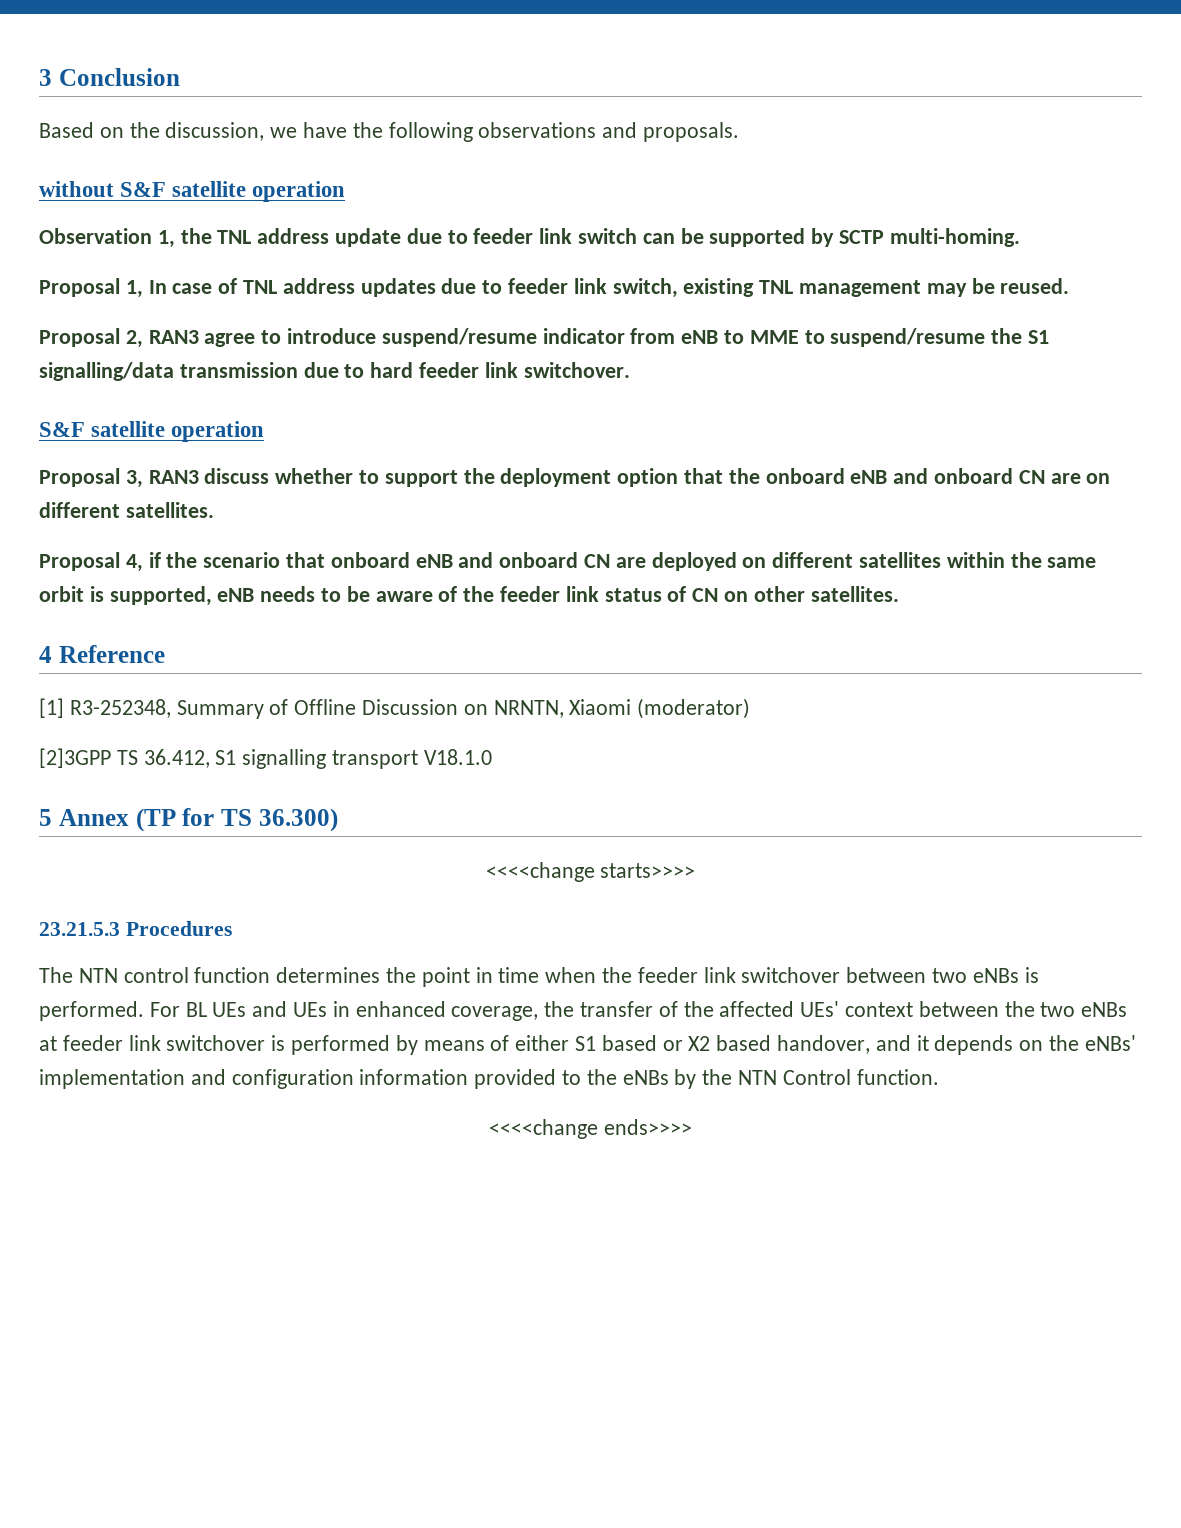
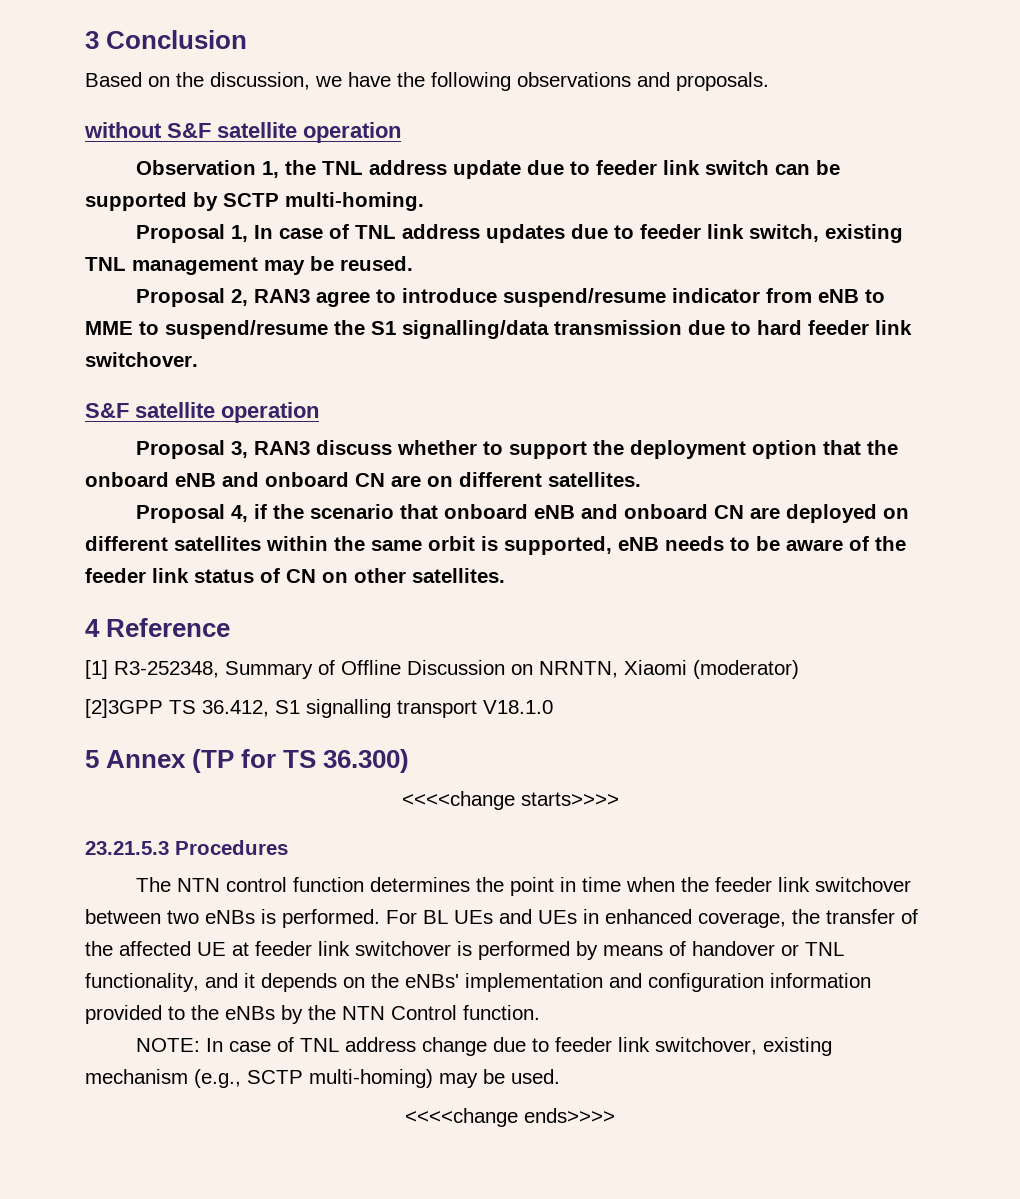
- For BL UEs and UEs in enhanced coverage, the transfer of the affected UEs' context between the two eNBs at feeder link switchover is performed by means of either S1 based or X2 based handover, and it depends on the eNBs' implementation and configuration information provided to the eNBs by the NTN Control function.
+ For BL UEs and UEs in enhanced coverage, the transfer of the affected UE at feeder link switchover is performed by means of handover or TNL functionality, and it depends on the eNBs' implementation and configuration information provided to the eNBs by the NTN Control function.
+ NOTE: In case of TNL address change due to feeder link switchover, existing mechanism (e.g., SCTP multi-homing) may be used.

